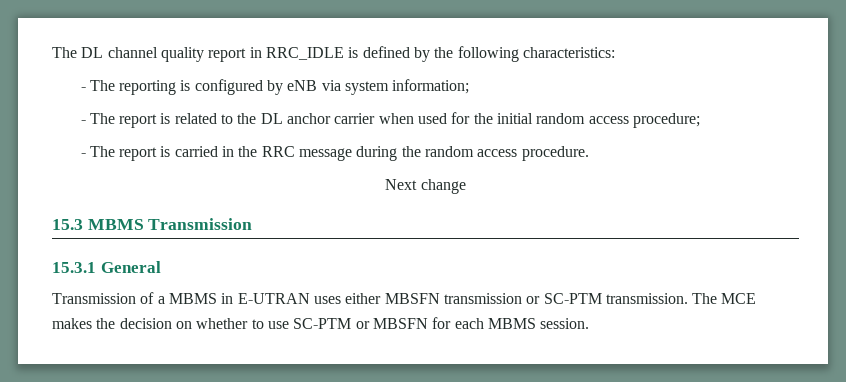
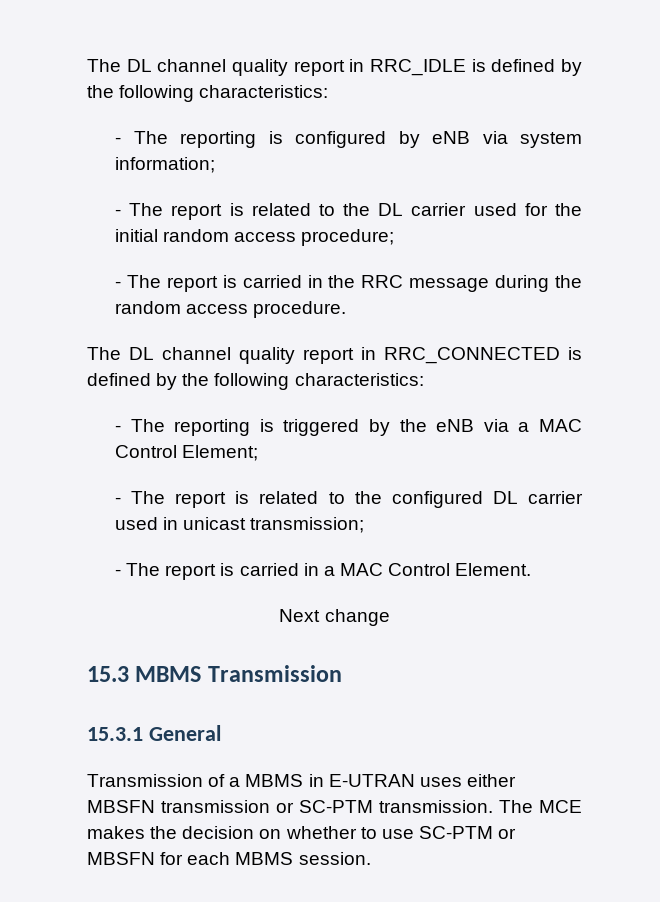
- - The report is related to the DL anchor carrier when used for the initial random access procedure;
+ - The report is related to the DL carrier used for the initial random access procedure;
+ The DL channel quality report in RRC_CONNECTED is defined by the following characteristics:
+ - The reporting is triggered by the eNB via a MAC Control Element;
+ - The report is related to the configured DL carrier used in unicast transmission;
+ - The report is carried in a MAC Control Element.

